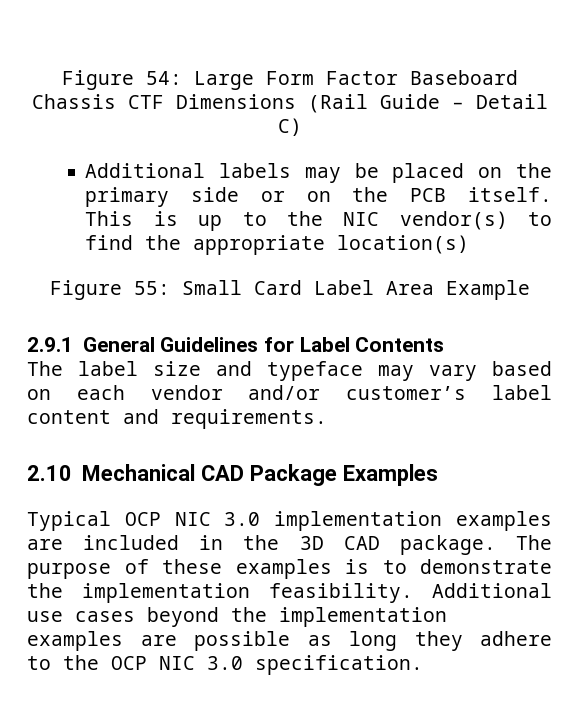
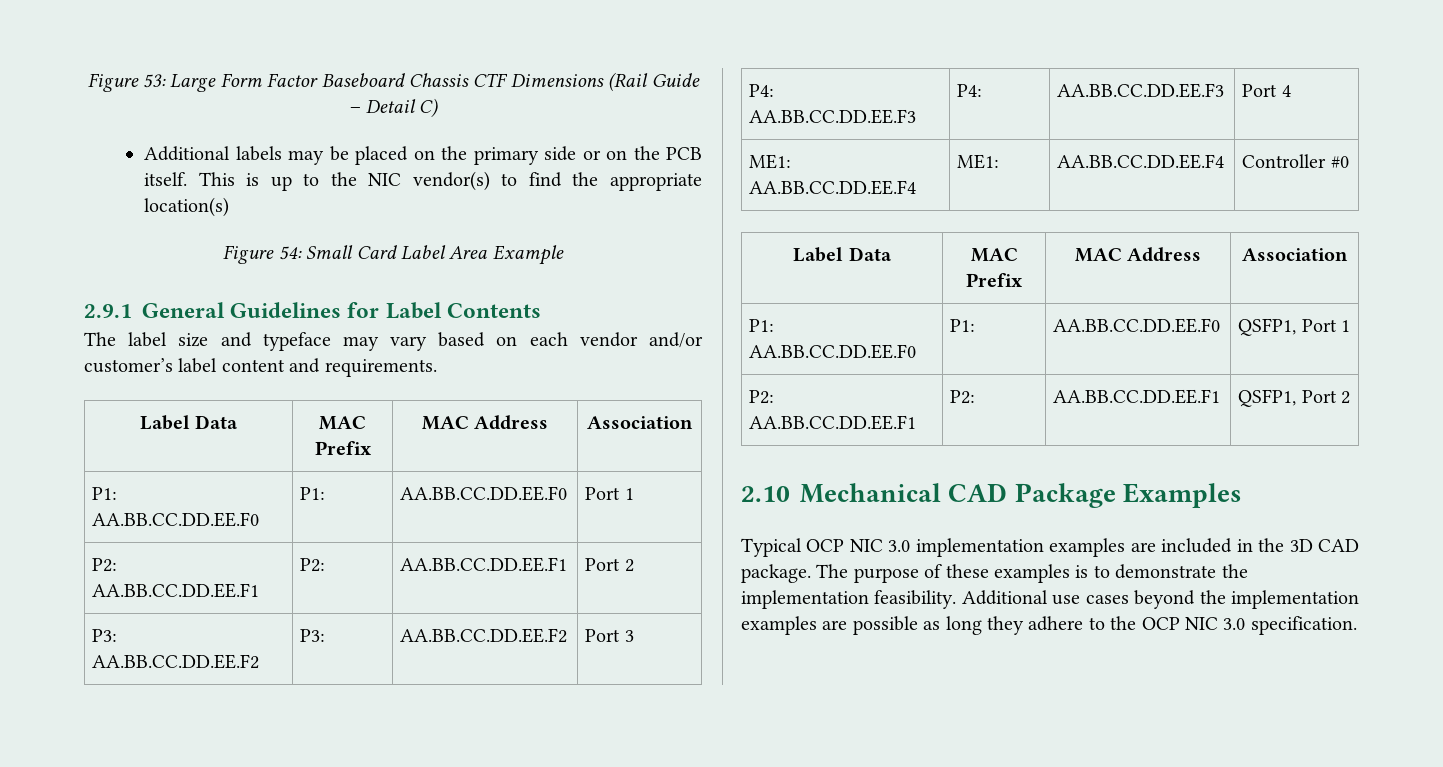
- Figure 54: Large Form Factor Baseboard Chassis CTF Dimensions (Rail Guide – Detail C)
+ Figure 53: Large Form Factor Baseboard Chassis CTF Dimensions (Rail Guide – Detail C)
- Figure 55: Small Card Label Area Example
+ Figure 54: Small Card Label Area Example
  The label size and typeface may vary based on each vendor and/or customer’s label content and requirements.
+ Label Data | MAC Prefix | MAC Address | Association
+ P1: AA.BB.CC.DD.EE.F0 | P1: | AA.BB.CC.DD.EE.F0 | Port 1
+ P2: AA.BB.CC.DD.EE.F1 | P2: | AA.BB.CC.DD.EE.F1 | Port 2
+ P3: AA.BB.CC.DD.EE.F2 | P3: | AA.BB.CC.DD.EE.F2 | Port 3
+ P4: AA.BB.CC.DD.EE.F3 | P4: | AA.BB.CC.DD.EE.F3 | Port 4
+ ME1: AA.BB.CC.DD.EE.F4 | ME1: | AA.BB.CC.DD.EE.F4 | Controller #0
+ Label Data | MAC Prefix | MAC Address | Association
+ P1: AA.BB.CC.DD.EE.F0 | P1: | AA.BB.CC.DD.EE.F0 | QSFP1, Port 1
+ P2: AA.BB.CC.DD.EE.F1 | P2: | AA.BB.CC.DD.EE.F1 | QSFP1, Port 2

